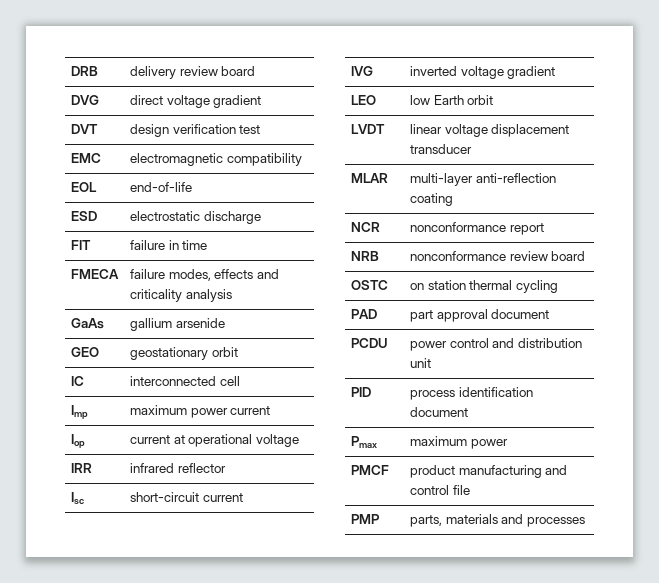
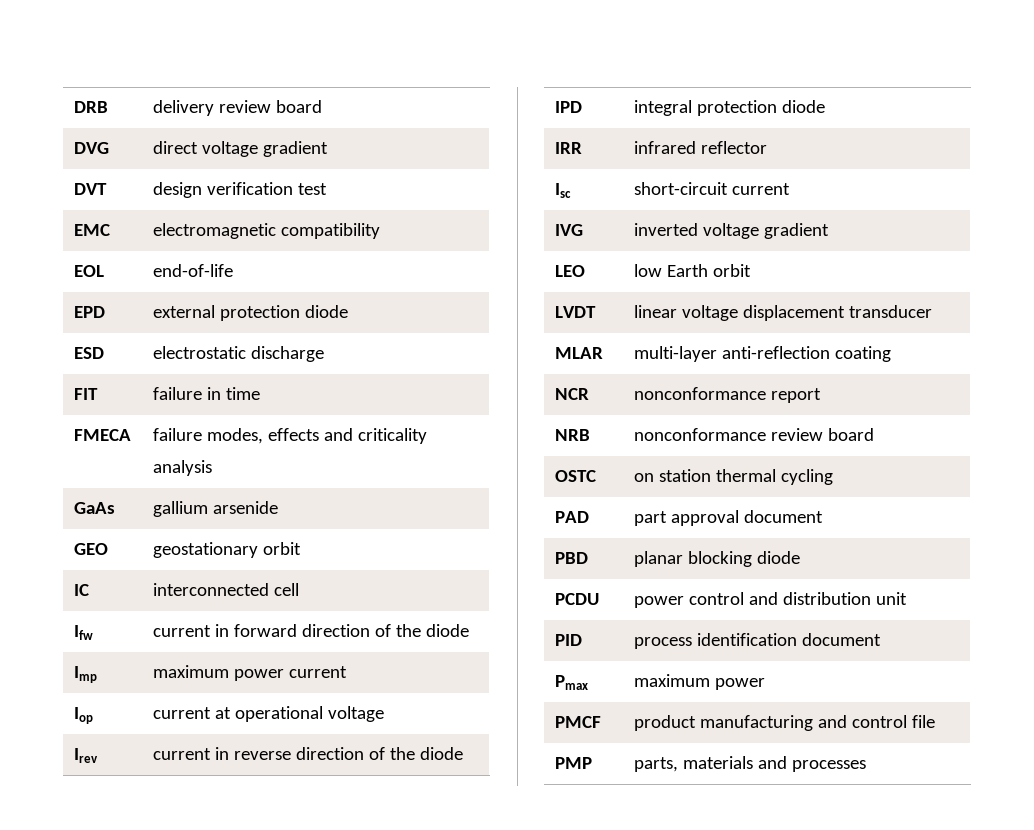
+ EPD | external protection diode
+ Ifw | current in forward direction of the diode
+ Irev | current in reverse direction of the diode
+ IPD | integral protection diode
+ PBD | planar blocking diode

